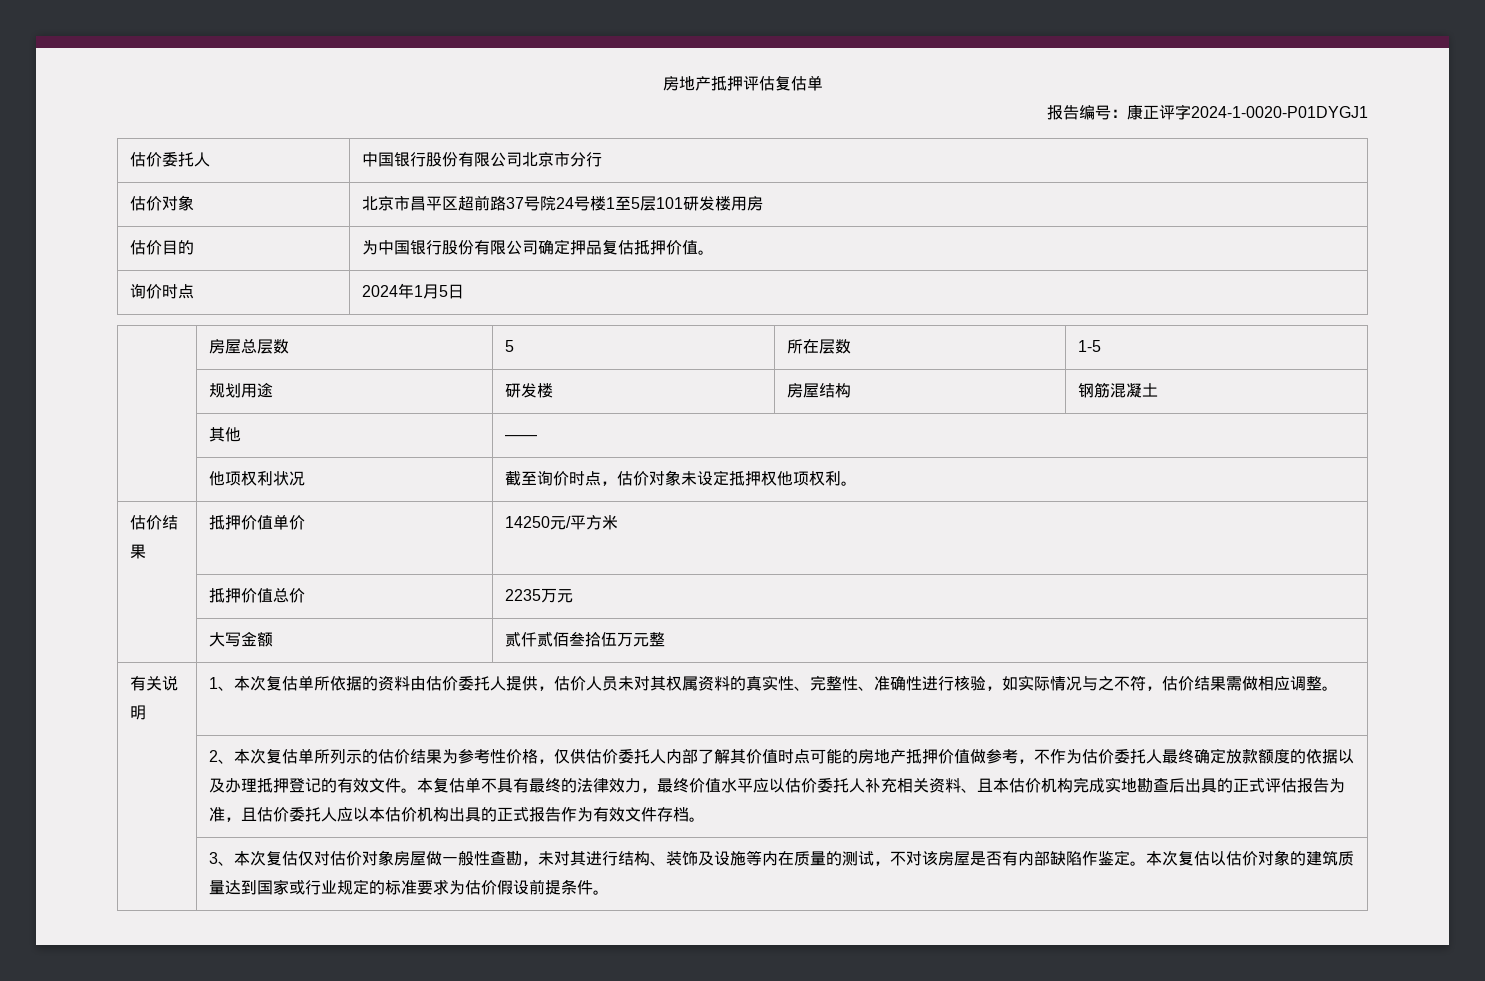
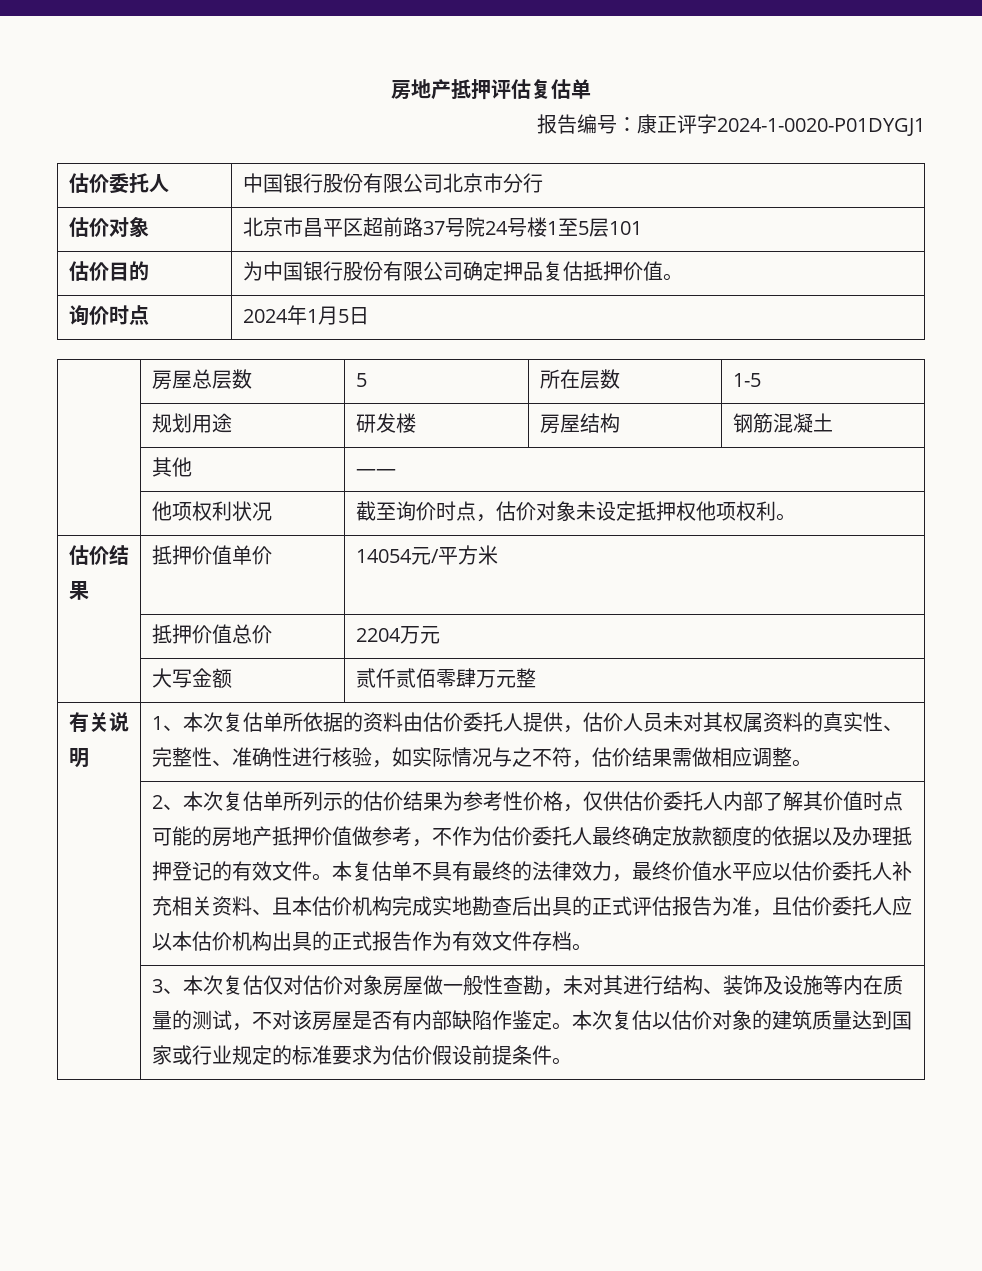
- 估价对象 | 北京市昌平区超前路37号院24号楼1至5层101研发楼用房
+ 估价对象 | 北京市昌平区超前路37号院24号楼1至5层101
- 估价结果 | 抵押价值单价 | 14250元/平方米
+ 估价结果 | 抵押价值单价 | 14054元/平方米
- | 抵押价值总价 | 2235万元
+ | 抵押价值总价 | 2204万元
- | 大写金额 | 贰仟贰佰叁拾伍万元整
+ | 大写金额 | 贰仟贰佰零肆万元整

